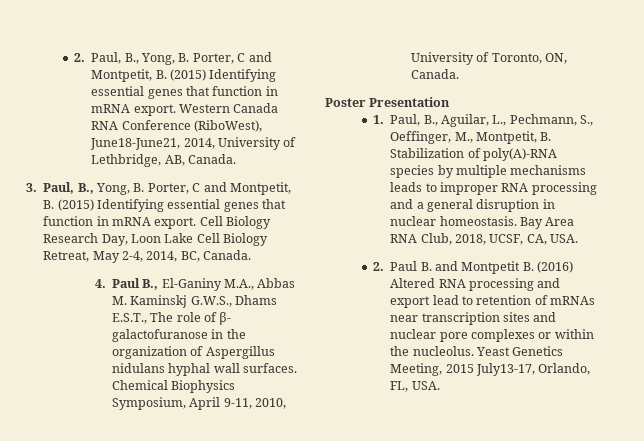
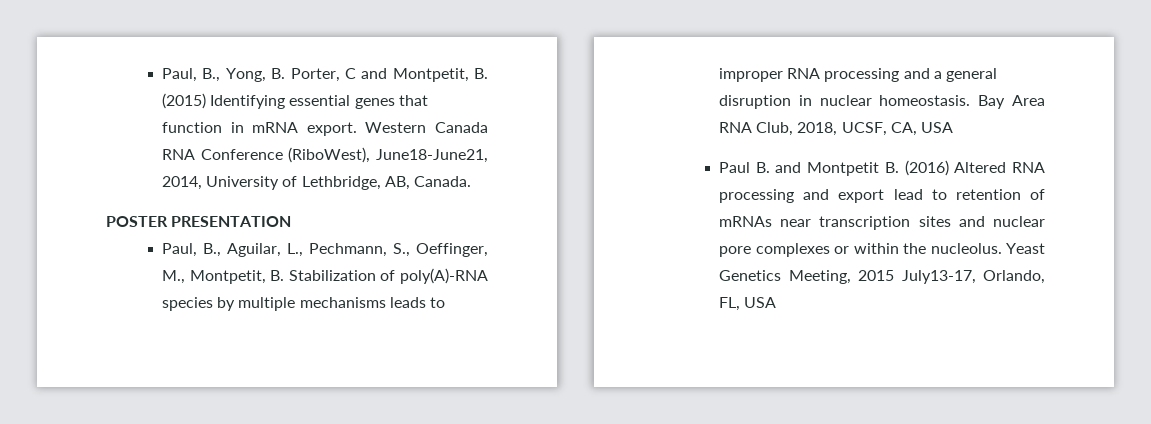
- 2. Paul, B., Yong, B. Porter, C and Montpetit, B. (2015) Identifying essential genes that function in mRNA export.
+ Paul, B., Yong, B. Porter, C and Montpetit, B. (2015) Identifying essential genes that function in mRNA export.
- 3. Paul, B., Yong, B. Porter, C and Montpetit, B. (2015) Identifying essential genes that function in mRNA export. Cell Biology Research Day, Loon Lake Cell Biology Retreat, May 2-4, 2014, BC, Canada.
- 4. Paul B., El-Ganiny M.A., Abbas M. Kaminskj G.W.S., Dhams E.S.T., The role of β- galactofuranose in the organization of Aspergillus nidulans hyphal wall surfaces. Chemical Biophysics Symposium, April 9-11, 2010, University of Toronto, ON, Canada.
- Poster Presentation
- 1. Paul, B., Aguilar, L., Pechmann, S., Oeffinger, M., Montpetit, B. Stabilization of poly(A)-RNA species by multiple mechanisms leads to improper RNA processing and a general disruption in nuclear homeostasis.
+ POSTER PRESENTATION
+ Paul, B., Aguilar, L., Pechmann, S., Oeffinger, M., Montpetit, B. Stabilization of poly(A)-RNA species by multiple mechanisms leads to improper RNA processing and a general disruption in nuclear homeostasis.
- Bay Area RNA Club, 2018, UCSF, CA, USA.
- 2. Paul B. and Montpetit B. (2016) Altered RNA processing and export lead to retention of mRNAs near transcription sites and nuclear pore complexes or within the nucleolus.
+ Bay Area RNA Club, 2018, UCSF, CA, USA
+ Paul B. and Montpetit B. (2016) Altered RNA processing and export lead to retention of mRNAs near transcription sites and nuclear pore complexes or within the nucleolus.
- Yeast Genetics Meeting, 2015 July13-17, Orlando, FL, USA.
+ Yeast Genetics Meeting, 2015 July13-17, Orlando, FL, USA

